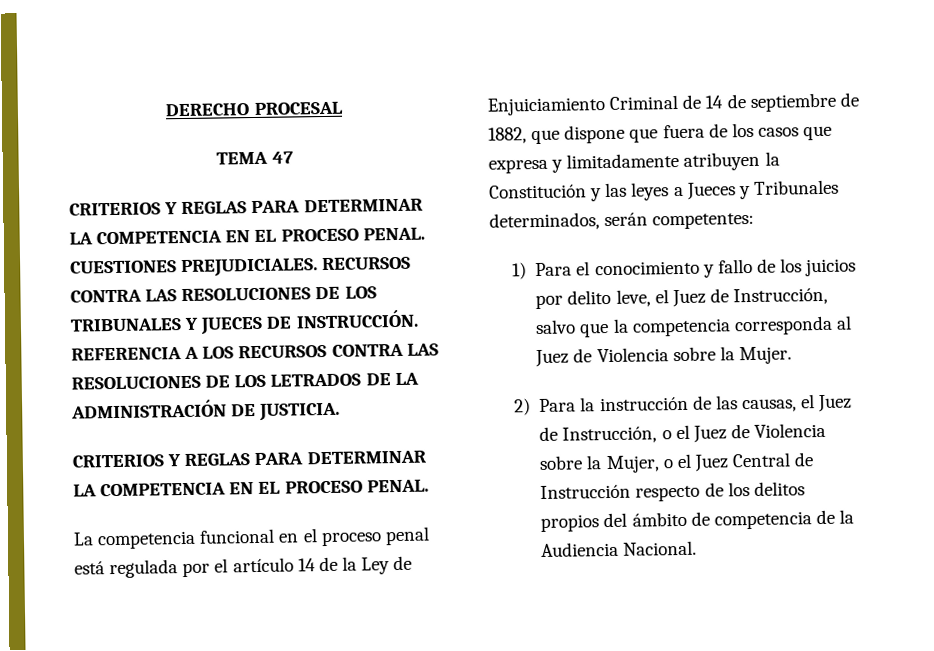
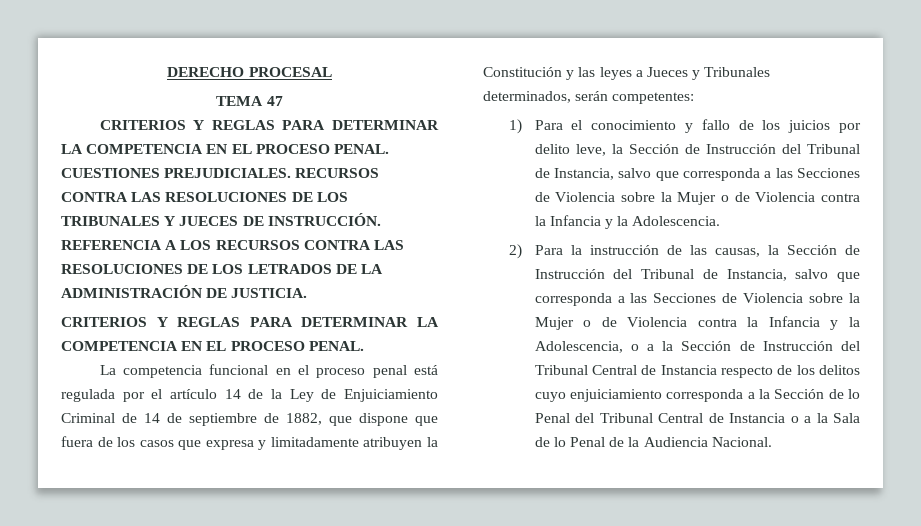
- 1) Para el conocimiento y fallo de los juicios por delito leve, el Juez de Instrucción, salvo que la competencia corresponda al Juez de Violencia sobre la Mujer.
+ 1) Para el conocimiento y fallo de los juicios por delito leve, la Sección de Instrucción del Tribunal de Instancia, salvo que corresponda a las Secciones de Violencia sobre la Mujer o de Violencia contra la Infancia y la Adolescencia.
- 2) Para la instrucción de las causas, el Juez de Instrucción, o el Juez de Violencia sobre la Mujer, o el Juez Central de Instrucción respecto de los delitos propios del ámbito de competencia de la Audiencia Nacional.
+ 2) Para la instrucción de las causas, la Sección de Instrucción del Tribunal de Instancia, salvo que corresponda a las Secciones de Violencia sobre la Mujer o de Violencia contra la Infancia y la Adolescencia, o a la Sección de Instrucción del Tribunal Central de Instancia respecto de los delitos cuyo enjuiciamiento corresponda a la Sección de lo Penal del Tribunal Central de Instancia o a la Sala de lo Penal de la Audiencia Nacional.

